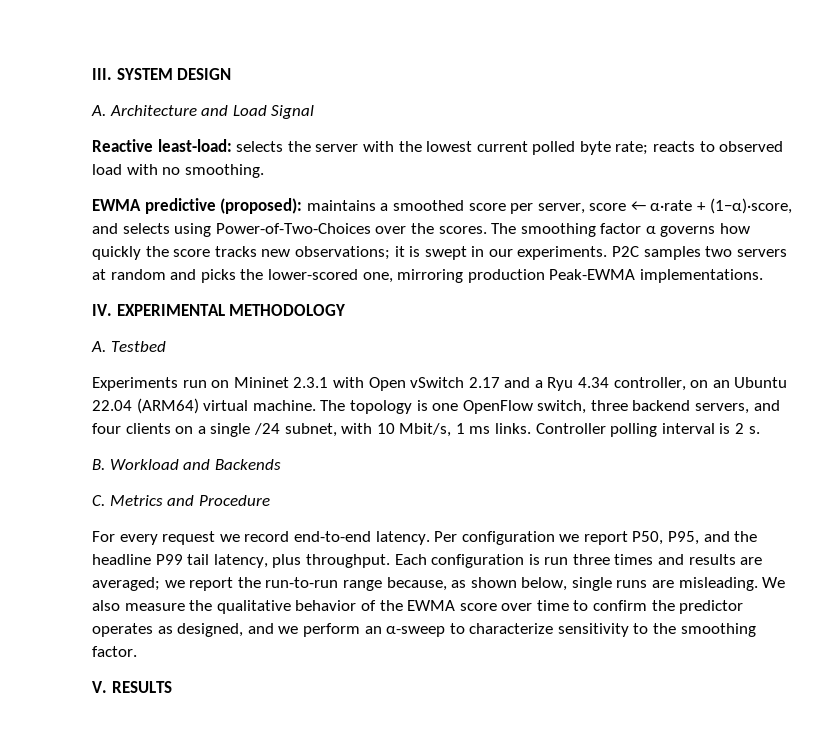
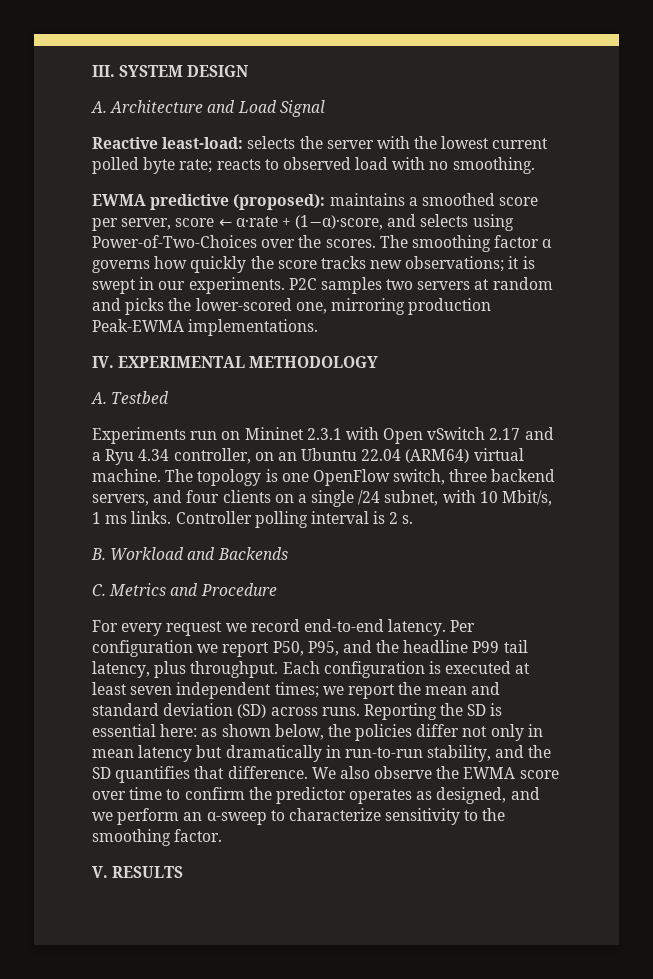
- Each configuration is run three times and results are averaged; we report the run-to-run range because, as shown below, single runs are misleading. We also measure the qualitative behavior of the EWMA score over time to confirm the predictor operates as designed, and we perform an α-sweep to characterize sensitivity to the smoothing factor.
+ Each configuration is executed at least seven independent times; we report the mean and standard deviation (SD) across runs. Reporting the SD is essential here: as shown below, the policies differ not only in mean latency but dramatically in run-to-run stability, and the SD quantifies that difference. We also observe the EWMA score over time to confirm the predictor operates as designed, and we perform an α-sweep to characterize sensitivity to the smoothing factor.

